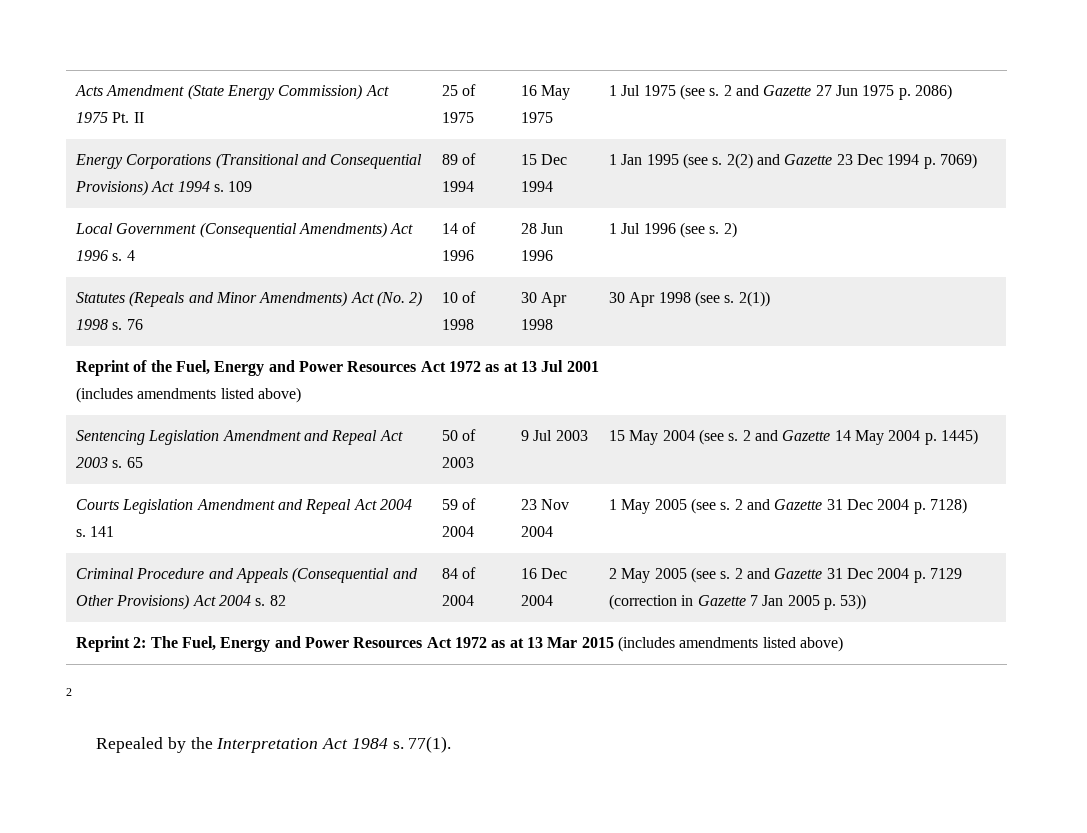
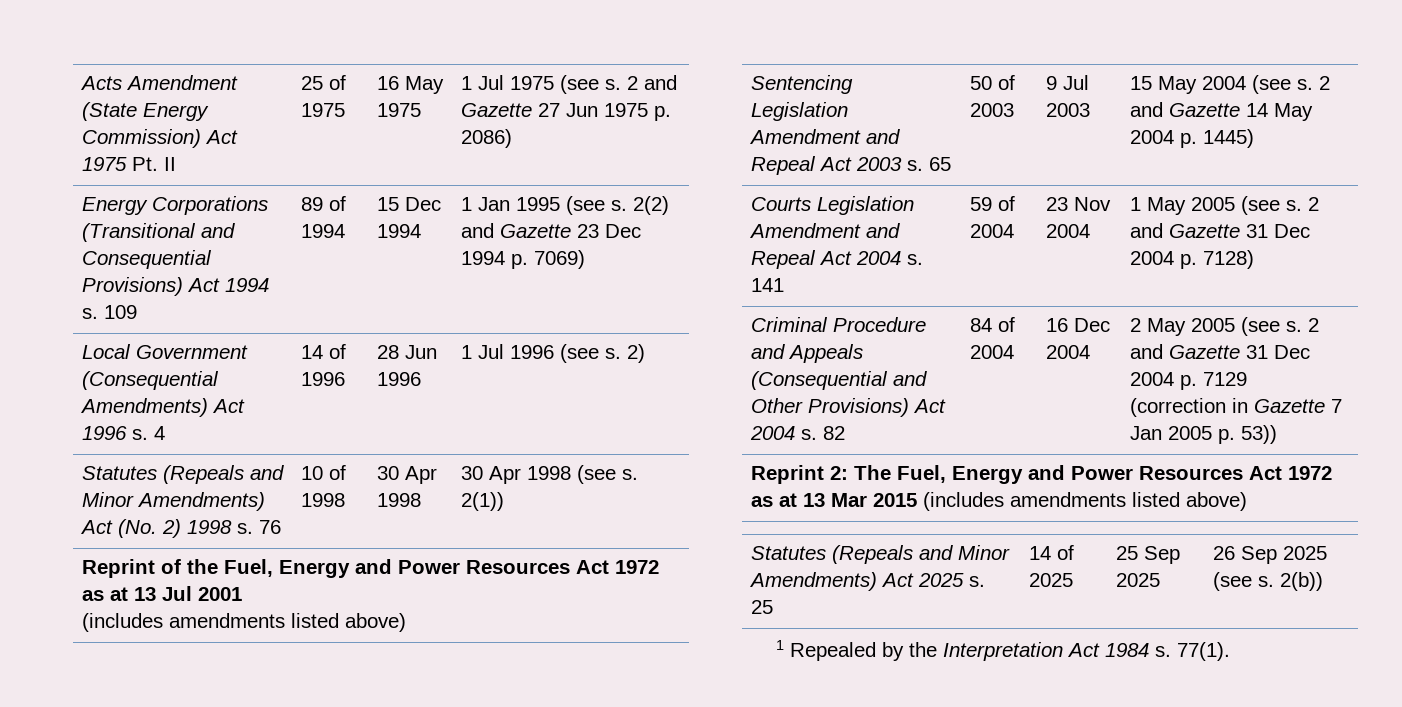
  Reprint 2: The Fuel, Energy and Power Resources Act 1972 as at 13 Mar 2015 (includes amendments listed above)
- 2
- Repealed by the Interpretation Act 1984 s.
+ Statutes (Repeals and Minor Amendments) Act 2025 s. 25 | 14 of 2025 | 25 Sep 2025 | 26 Sep 2025 (see s. 2(b))
+ 1 Repealed by the Interpretation Act 1984 s.

